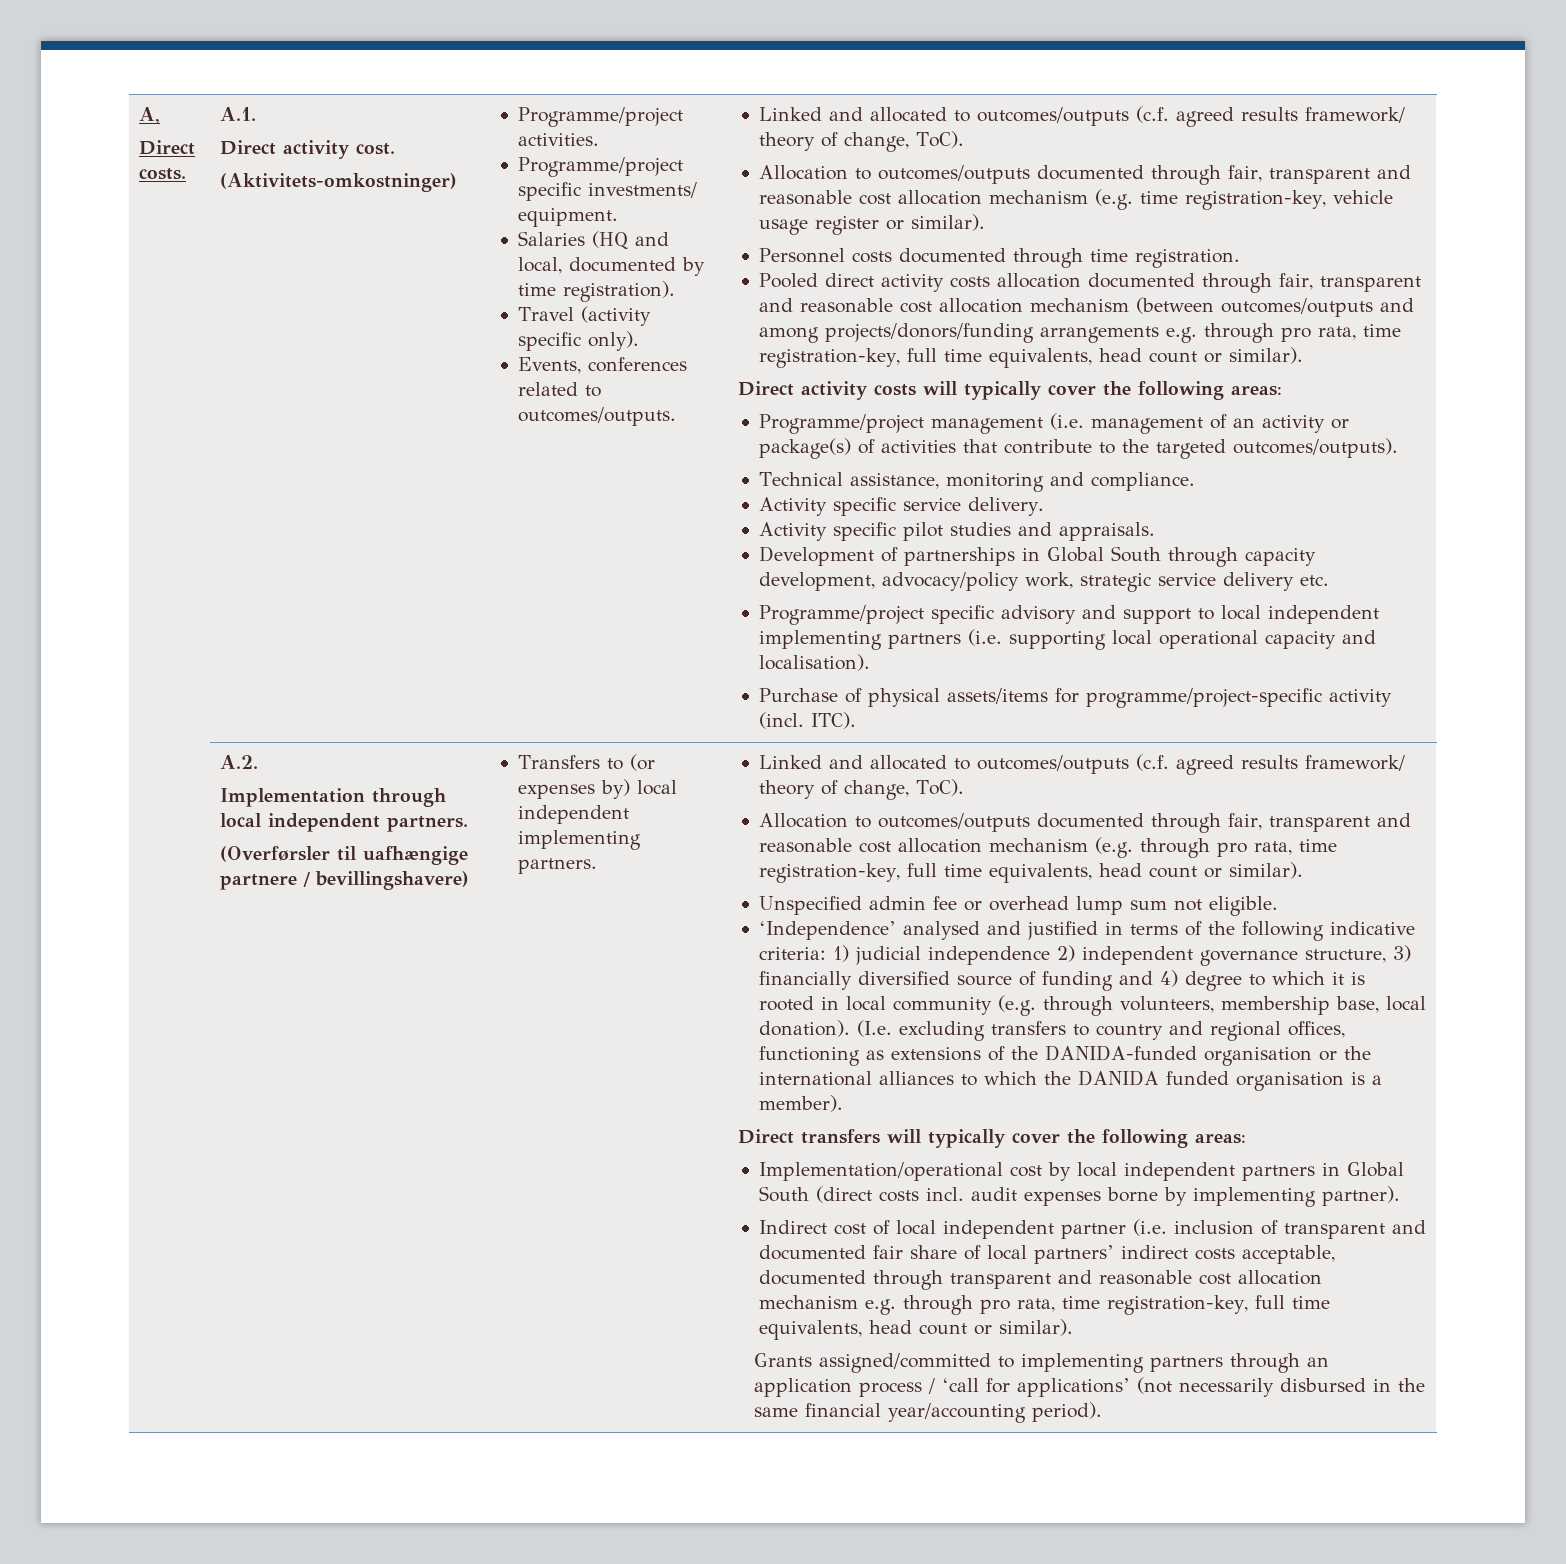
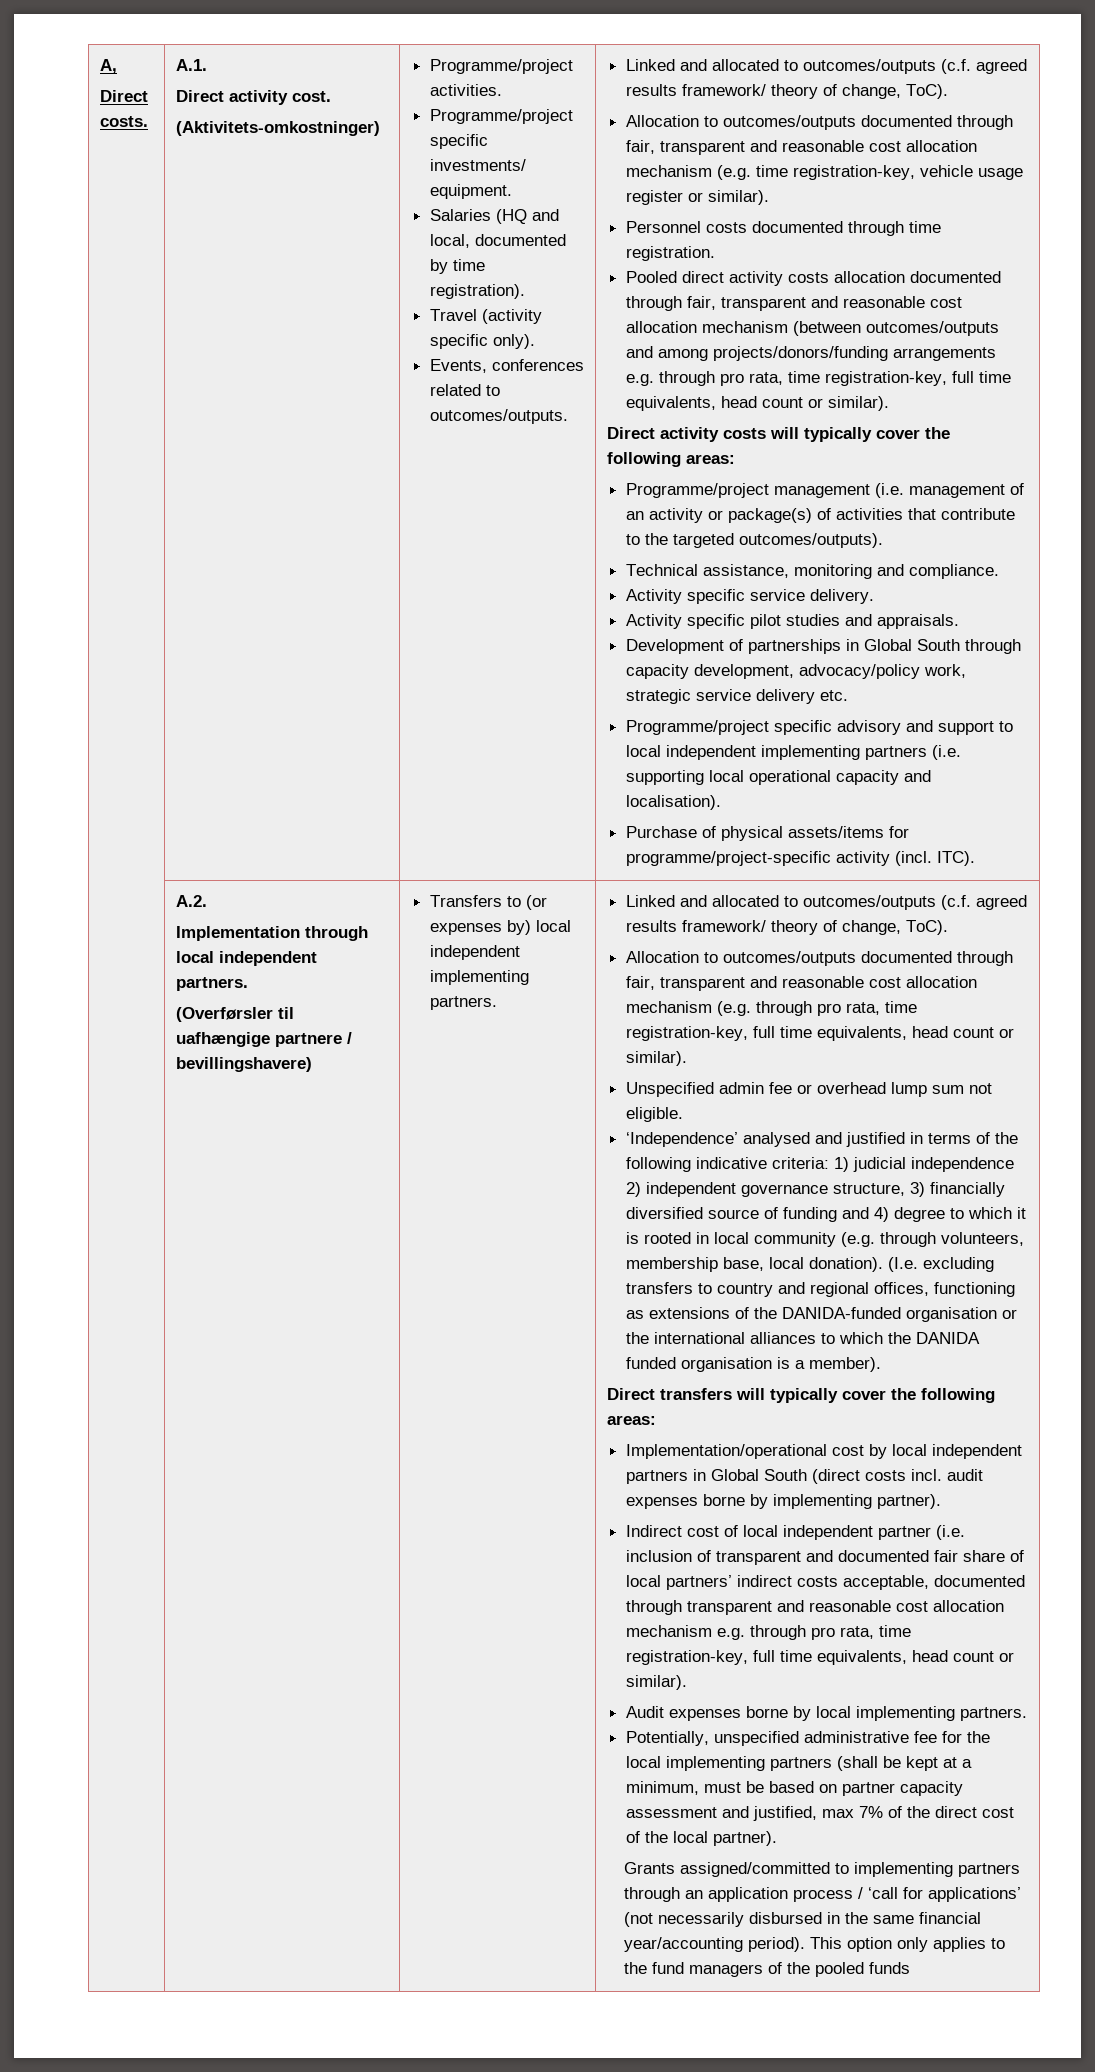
+ Audit expenses borne by local implementing partners.
+ Potentially, unspecified administrative fee for the local implementing partners (shall be kept at a minimum, must be based on partner capacity assessment and justified, max 7% of the direct cost of the local partner).
+ This option only applies to the fund managers of the pooled funds

